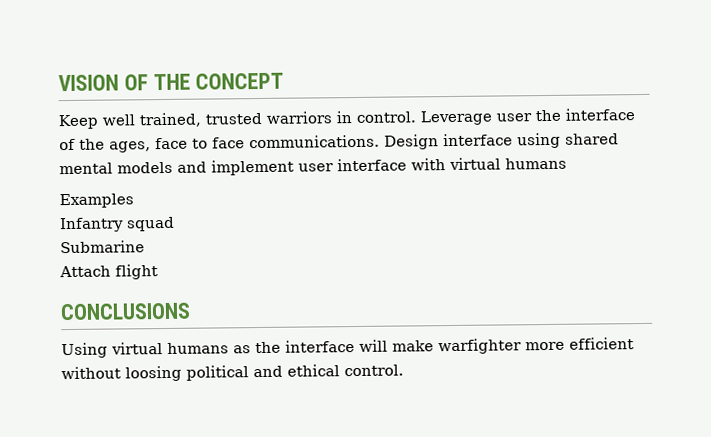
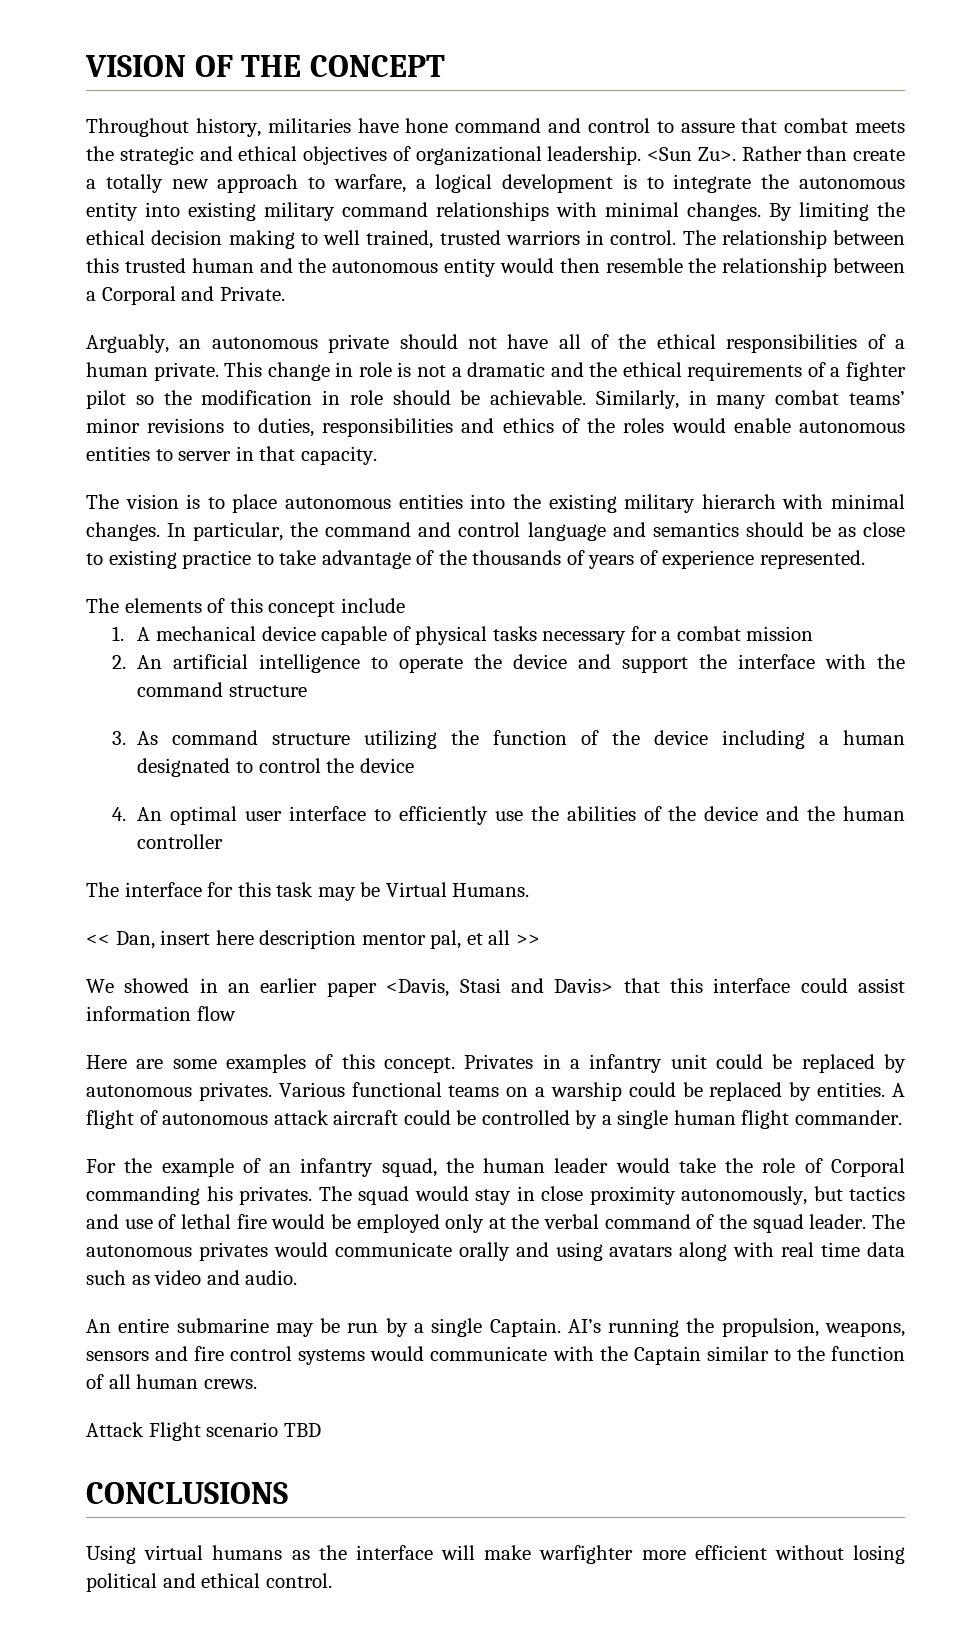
- Keep well trained, trusted warriors in control.
+ Throughout history, militaries have hone command and control to assure that combat meets the strategic and ethical objectives of organizational leadership. <Sun Zu>. Rather than create a totally new approach to warfare, a logical development is to integrate the autonomous entity into existing military command relationships with minimal changes. By limiting the ethical decision making to well trained, trusted warriors in control.
- Leverage user the interface of the ages, face to face communications. Design interface using shared mental models and implement user interface with virtual humans
- Examples
- Infantry squad
- Submarine
- Attach flight
+ The relationship between this trusted human and the autonomous entity would then resemble the relationship between a Corporal and Private.
+ Arguably, an autonomous private should not have all of the ethical responsibilities of a human private. This change in role is not a dramatic and the ethical requirements of a fighter pilot so the modification in role should be achievable. Similarly, in many combat teams’ minor revisions to duties, responsibilities and ethics of the roles would enable autonomous entities to server in that capacity.
+ The vision is to place autonomous entities into the existing military hierarch with minimal changes. In particular, the command and control language and semantics should be as close to existing practice to take advantage of the thousands of years of experience represented.
+ The elements of this concept include
+ 1. A mechanical device capable of physical tasks necessary for a combat mission
+ 2. An artificial intelligence to operate the device and support the interface with the command structure
+ 3. As command structure utilizing the function of the device including a human designated to control the device
+ 4. An optimal user interface to efficiently use the abilities of the device and the human controller
+ The interface for this task may be Virtual Humans.
+ << Dan, insert here description mentor pal, et all >>
+ We showed in an earlier paper <Davis, Stasi and Davis> that this interface could assist information flow
+ Here are some examples of this concept. Privates in a infantry unit could be replaced by autonomous privates. Various functional teams on a warship could be replaced by entities. A flight of autonomous attack aircraft could be controlled by a single human flight commander.
+ For the example of an infantry squad, the human leader would take the role of Corporal commanding his privates. The squad would stay in close proximity autonomously, but tactics and use of lethal fire would be employed only at the verbal command of the squad leader. The autonomous privates would communicate orally and using avatars along with real time data such as video and audio.
+ An entire submarine may be run by a single Captain. AI’s running the propulsion, weapons, sensors and fire control systems would communicate with the Captain similar to the function of all human crews.
+ Attack Flight scenario TBD
- Using virtual humans as the interface will make warfighter more efficient without loosing political and ethical control.
+ Using virtual humans as the interface will make warfighter more efficient without losing political and ethical control.

